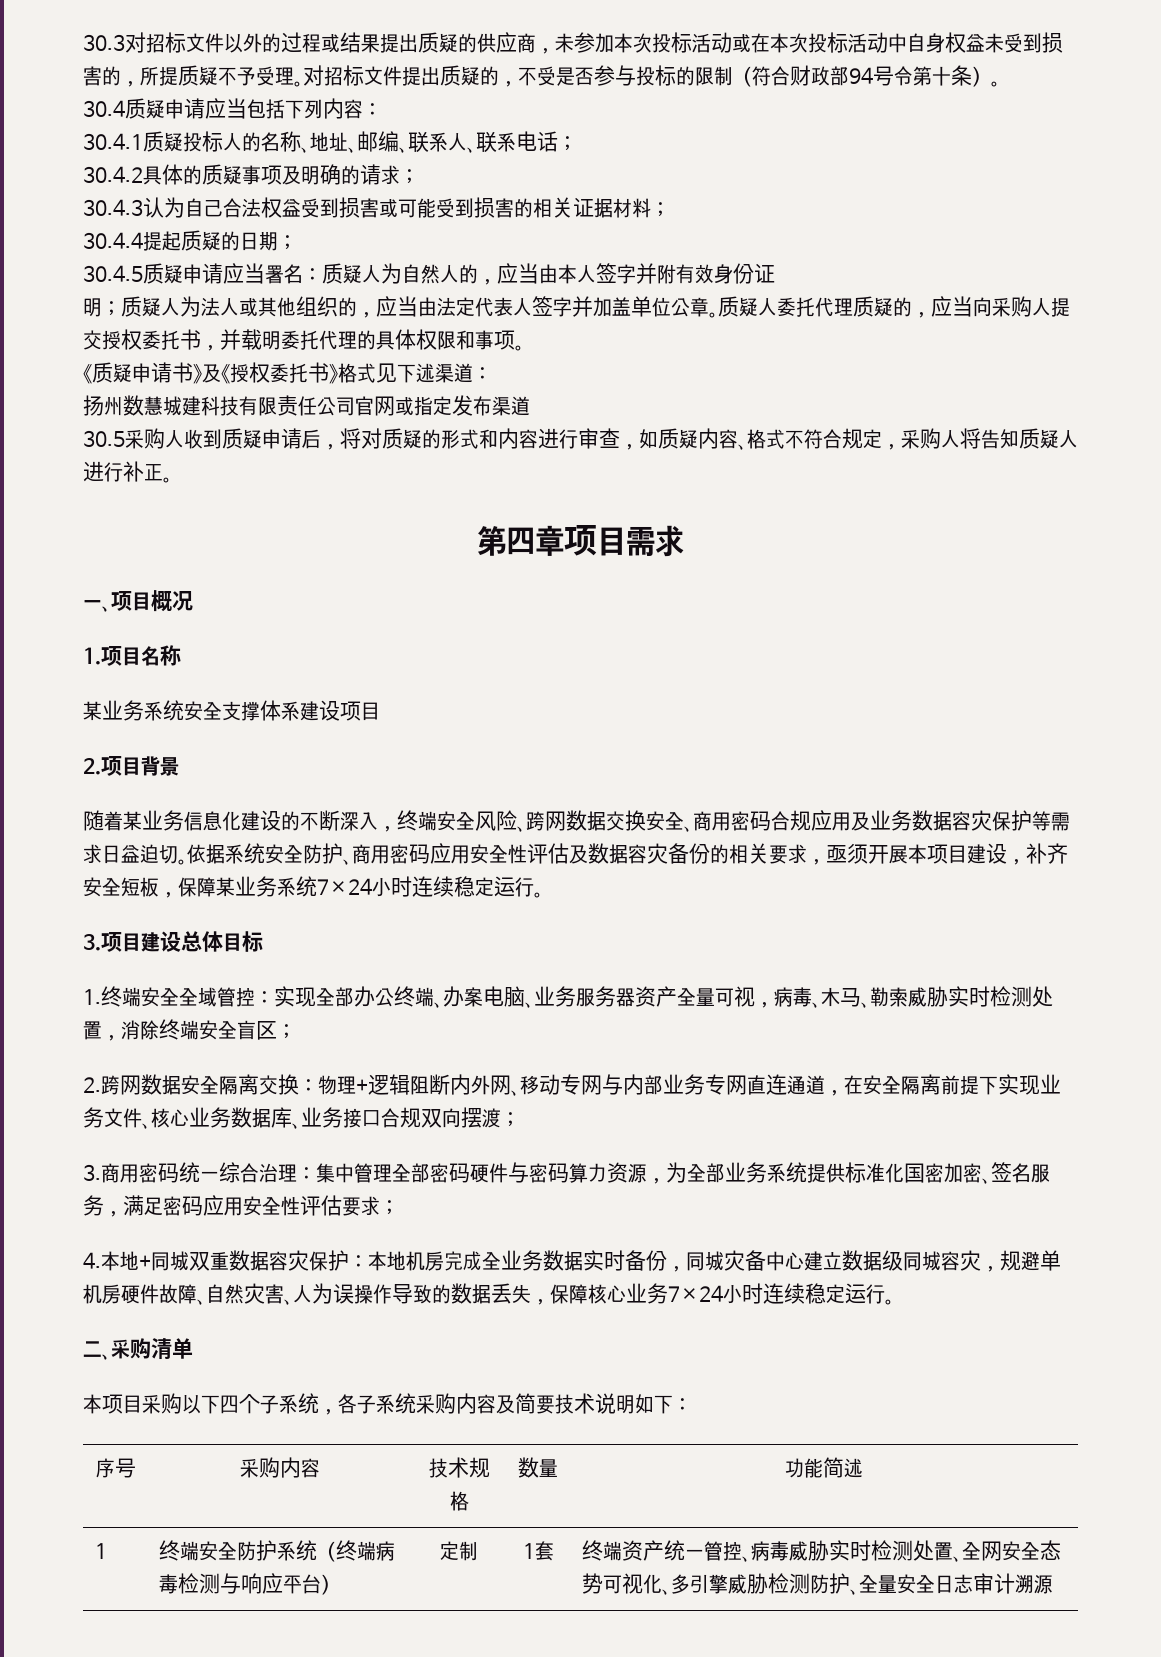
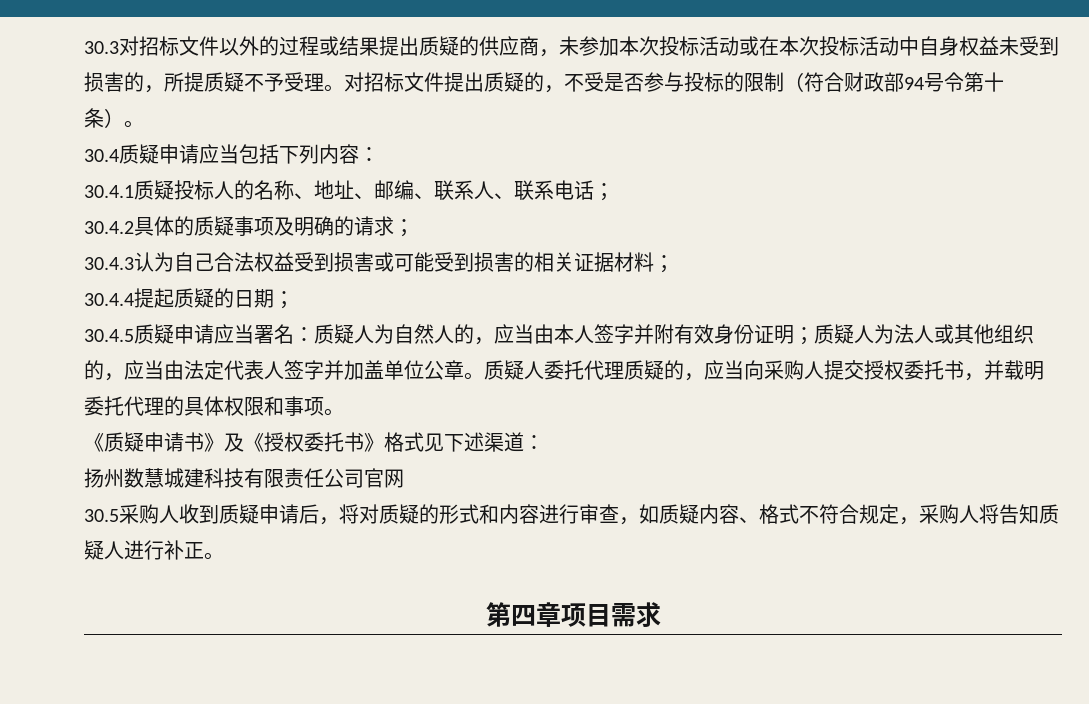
- 30.4.5质疑申请应当署名：质疑人为自然人的，应当由本人签字并附有效身份证
- 明；质疑人为法人或其他组织的，应当由法定代表人签字并加盖单位公章。
+ 30.4.5质疑申请应当署名：质疑人为自然人的，应当由本人签字并附有效身份证明；质疑人为法人或其他组织的，应当由法定代表人签字并加盖单位公章。
- 扬州数慧城建科技有限责任公司官网或指定发布渠道
+ 扬州数慧城建科技有限责任公司官网
- 一、项目概况
- 1.项目名称
- 某业务系统安全支撑体系建设项目
- 2.项目背景
- 随着某业务信息化建设的不断深入，终端安全风险、跨网数据交换安全、商用密码合规应用及业务数据容灾保护等需求日益迫切。依据系统安全防护、商用密码应用安全性评估及数据容灾备份的相关要求，亟须开展本项目建设，补齐安全短板，保障某业务系统7×24小时连续稳定运行。
- 3.项目建设总体目标
- 1.终端安全全域管控：实现全部办公终端、办案电脑、业务服务器资产全量可视，病毒、木马、勒索威胁实时检测处置，消除终端安全盲区；
- 2.跨网数据安全隔离交换：物理+逻辑阻断内外网、移动专网与内部业务专网直连通道，在安全隔离前提下实现业务文件、核心业务数据库、业务接口合规双向摆渡；
- 3.商用密码统一综合治理：集中管理全部密码硬件与密码算力资源，为全部业务系统提供标准化国密加密、签名服务，满足密码应用安全性评估要求；
- 4.本地+同城双重数据容灾保护：本地机房完成全业务数据实时备份，同城灾备中心建立数据级同城容灾，规避单机房硬件故障、自然灾害、人为误操作导致的数据丢失，保障核心业务7×24小时连续稳定运行。
- 二、采购清单
- 本项目采购以下四个子系统，各子系统采购内容及简要技术说明如下：
- 序号 | 采购内容 | 技术规格 | 数量 | 功能简述
- 1 | 终端安全防护系统（终端病毒检测与响应平台） | 定制 | 1套 | 终端资产统一管控、病毒威胁实时检测处置、全网安全态势可视化、多引擎威胁检测防护、全量安全日志审计溯源

